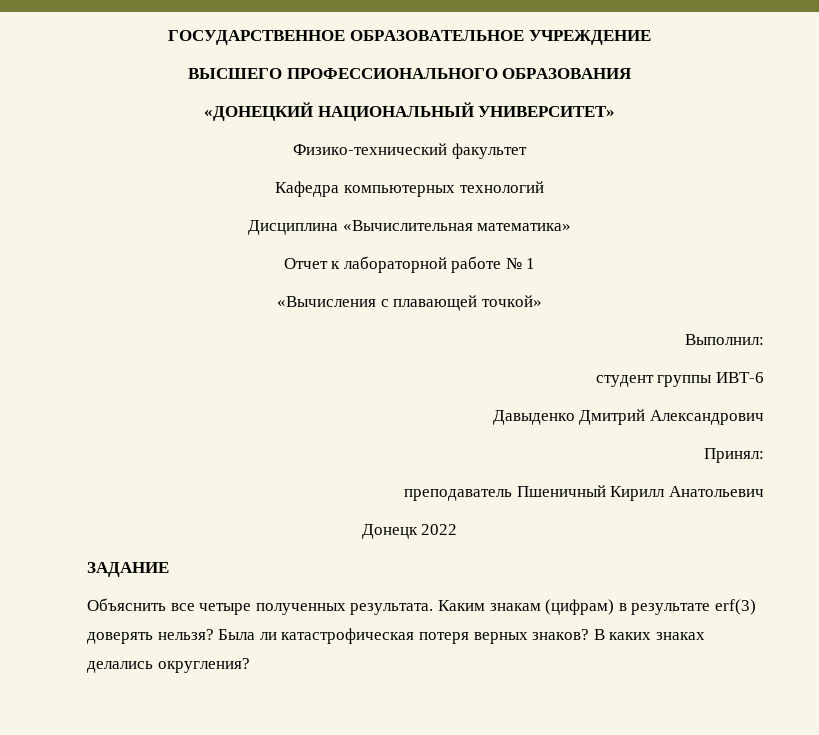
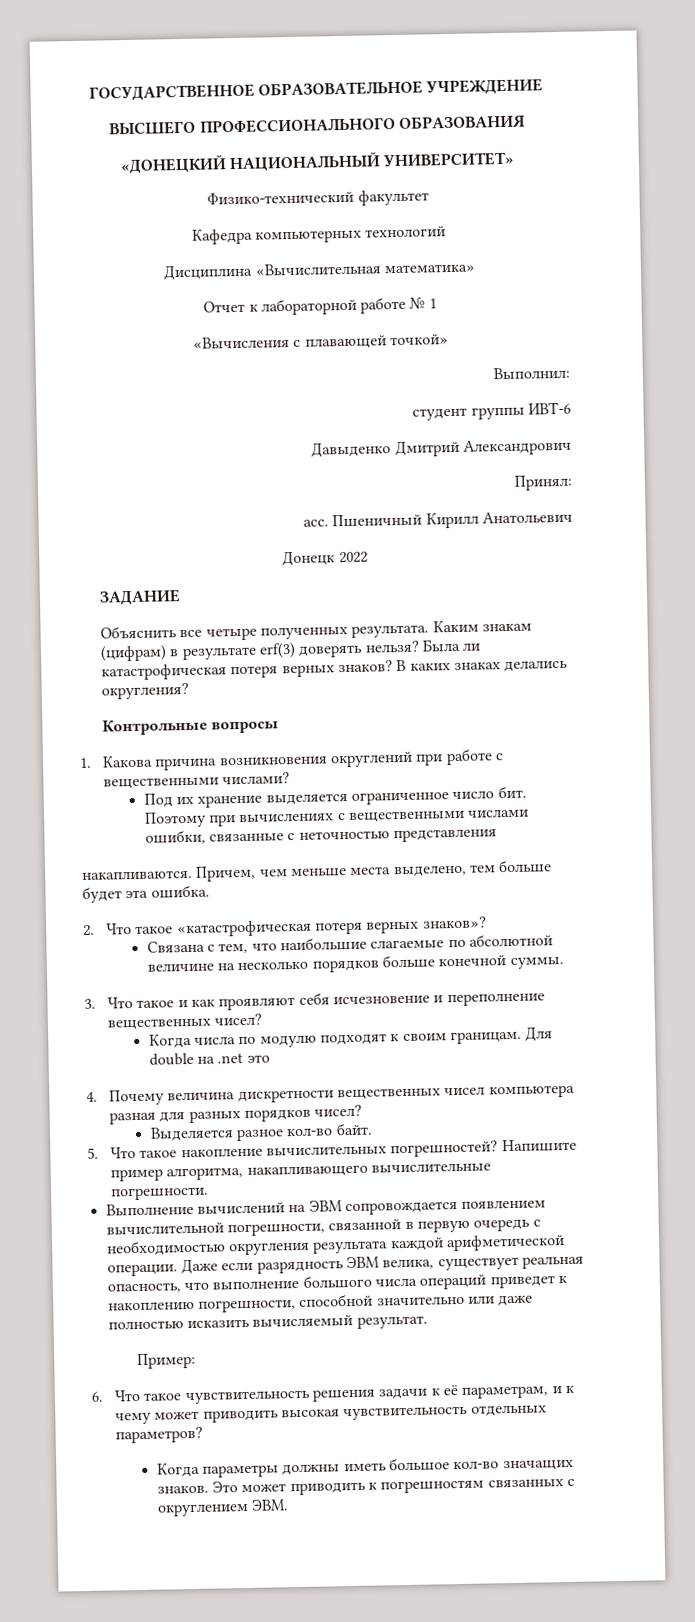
- преподаватель Пшеничный Кирилл Анатольевич
+ асс. Пшеничный Кирилл Анатольевич
+ Контрольные вопросы
+ 1. Какова причина возникновения округлений при работе с вещественными числами?
+ Под их хранение выделяется ограниченное число бит. Поэтому при вычислениях с вещественными числами ошибки, связанные с неточностью представления
+ накапливаются. Причем, чем меньше места выделено, тем больше будет эта ошибка.
+ 2. Что такое «катастрофическая потеря верных знаков»?
+ Связана с тем, что наибольшие слагаемые по абсолютной величине на несколько порядков больше конечной суммы.
+ 3. Что такое и как проявляют себя исчезновение и переполнение вещественных чисел?
+ Когда числа по модулю подходят к своим границам. Для double на .net это
+ 4. Почему величина дискретности вещественных чисел компьютера разная для разных порядков чисел?
+ Выделяется разное кол-во байт.
+ 5. Что такое накопление вычислительных погрешностей? Напишите пример алгоритма, накапливающего вычислительные погрешности.
+ Выполнение вычислений на ЭВМ сопровождается появлением вычислительной погрешности, связанной в первую очередь с необходимостью округления результата каждой арифметической операции. Даже если разрядность ЭВМ велика, существует реальная опасность, что выполнение большого числа операций приведет к накоплению погрешности, способной значительно или даже полностью исказить вычисляемый результат.
+ Пример:
+ 6. Что такое чувствительность решения задачи к её параметрам, и к чему может приводить высокая чувствительность отдельных параметров?
+ Когда параметры должны иметь большое кол-во значащих знаков. Это может приводить к погрешностям связанных с округлением ЭВМ.

